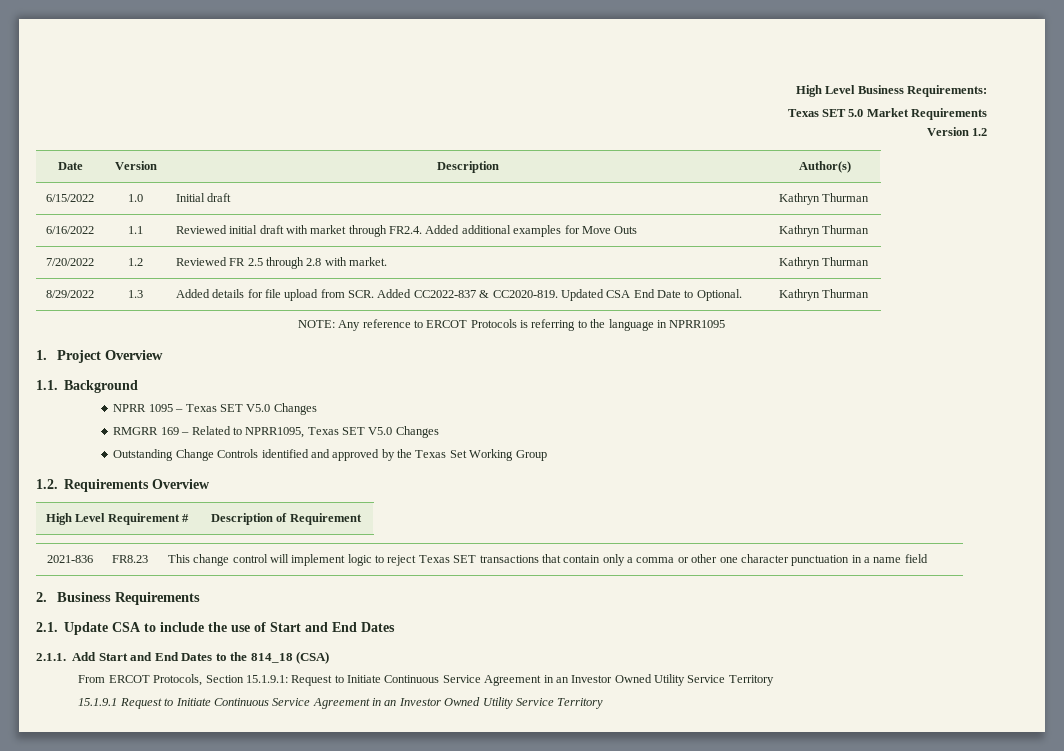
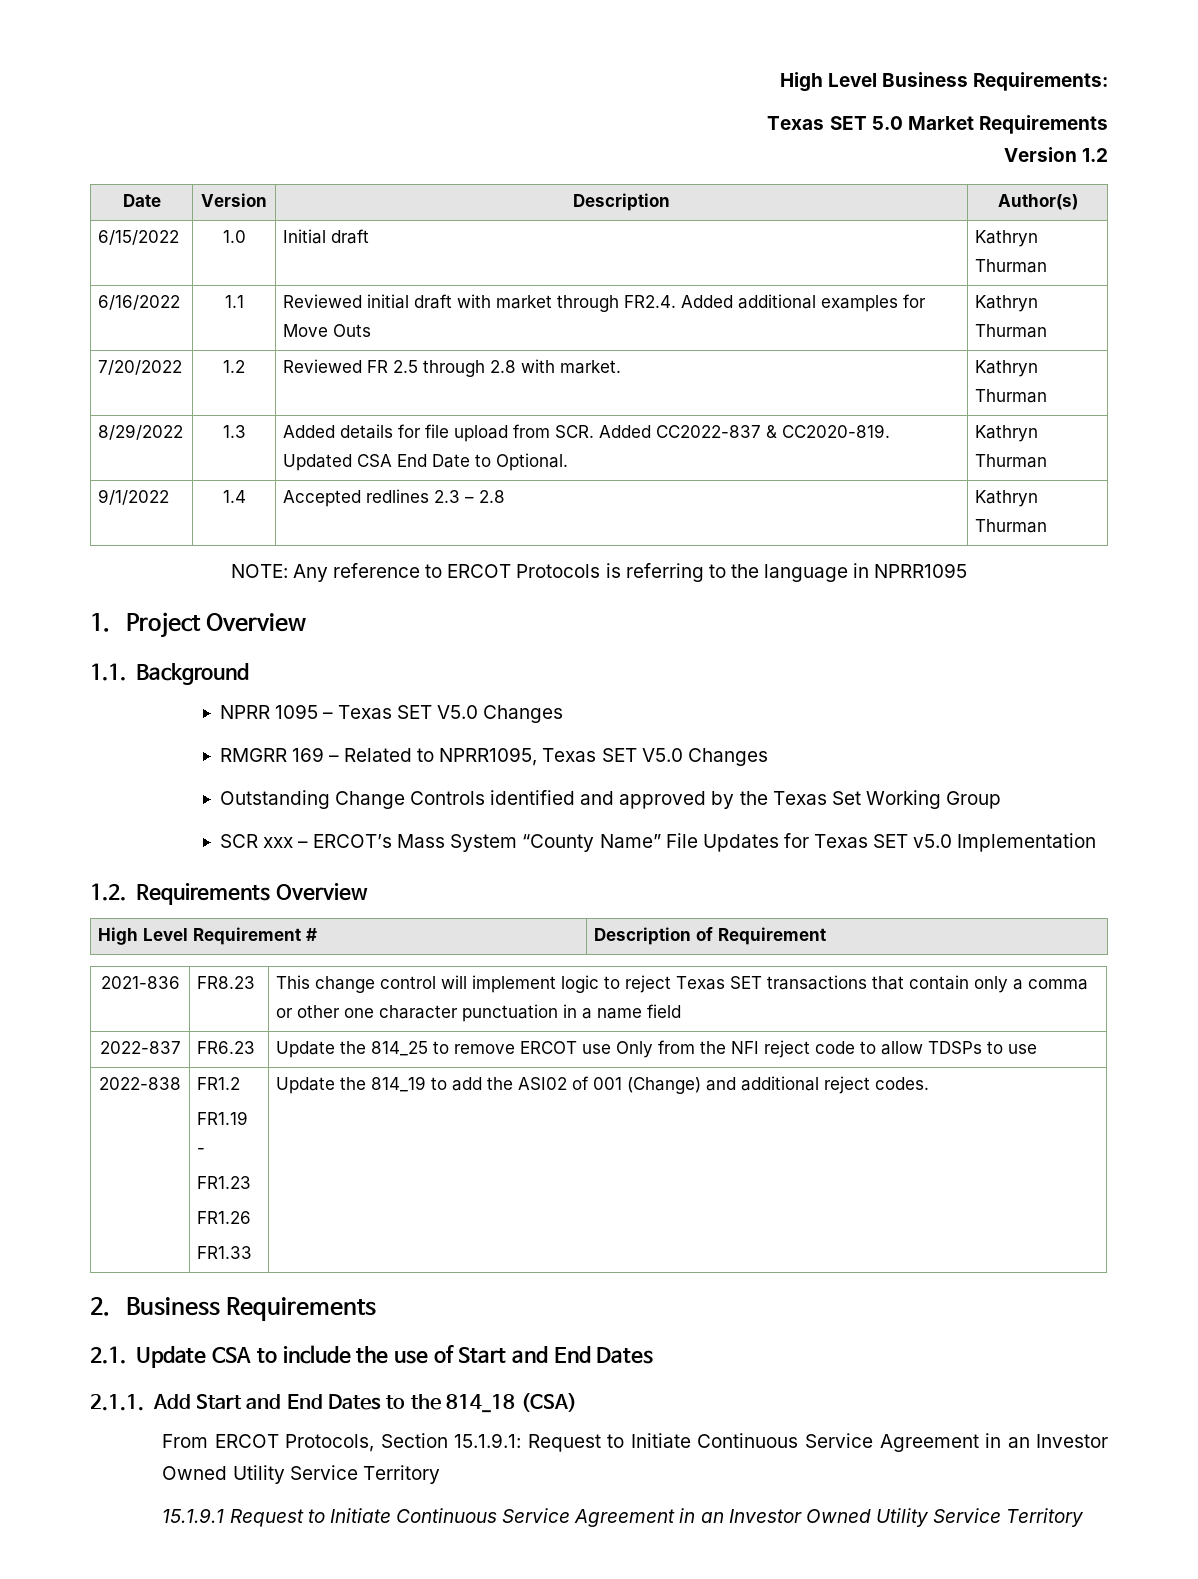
+ 9/1/2022 | 1.4 | Accepted redlines 2.3 – 2.8 | Kathryn Thurman
+ SCR xxx – ERCOT’s Mass System “County Name” File Updates for Texas SET v5.0 Implementation
+ 2022-837 | FR6.23 | Update the 814_25 to remove ERCOT use Only from the NFI reject code to allow TDSPs to use
+ 2022-838 | FR1.2
+ FR1.19 -
+ FR1.23
+ FR1.26
+ FR1.33 | Update the 814_19 to add the ASI02 of 001 (Change) and additional reject codes.

